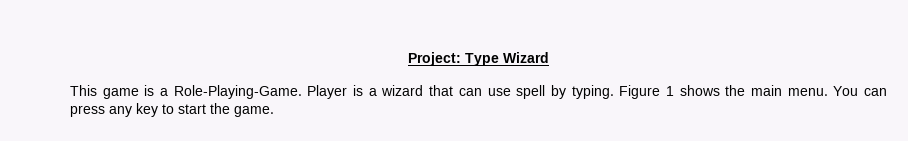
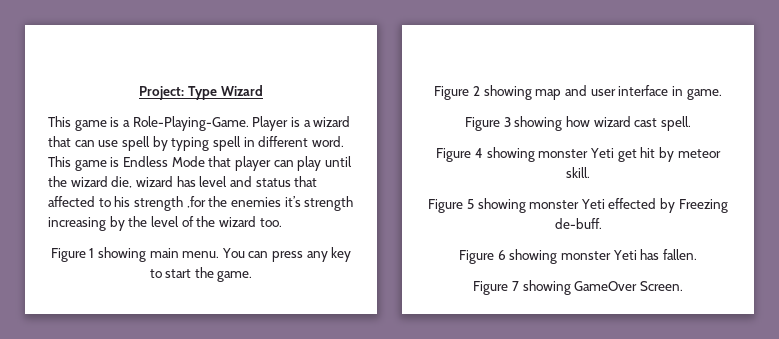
- Player is a wizard that can use spell by typing. Figure 1 shows the main menu.
+ Player is a wizard that can use spell by typing spell in different word. This game is Endless Mode that player can play until the wizard die, wizard has level and status that affected to his strength ,for the enemies it’s strength increasing by the level of the wizard too.
+ Figure 1 showing main menu.
+ Figure 2 showing map and user interface in game.
+ Figure 3 showing how wizard cast spell.
+ Figure 4 showing monster Yeti get hit by meteor skill.
+ Figure 5 showing monster Yeti effected by Freezing de-buff.
+ Figure 6 showing monster Yeti has fallen.
+ Figure 7 showing GameOver Screen.

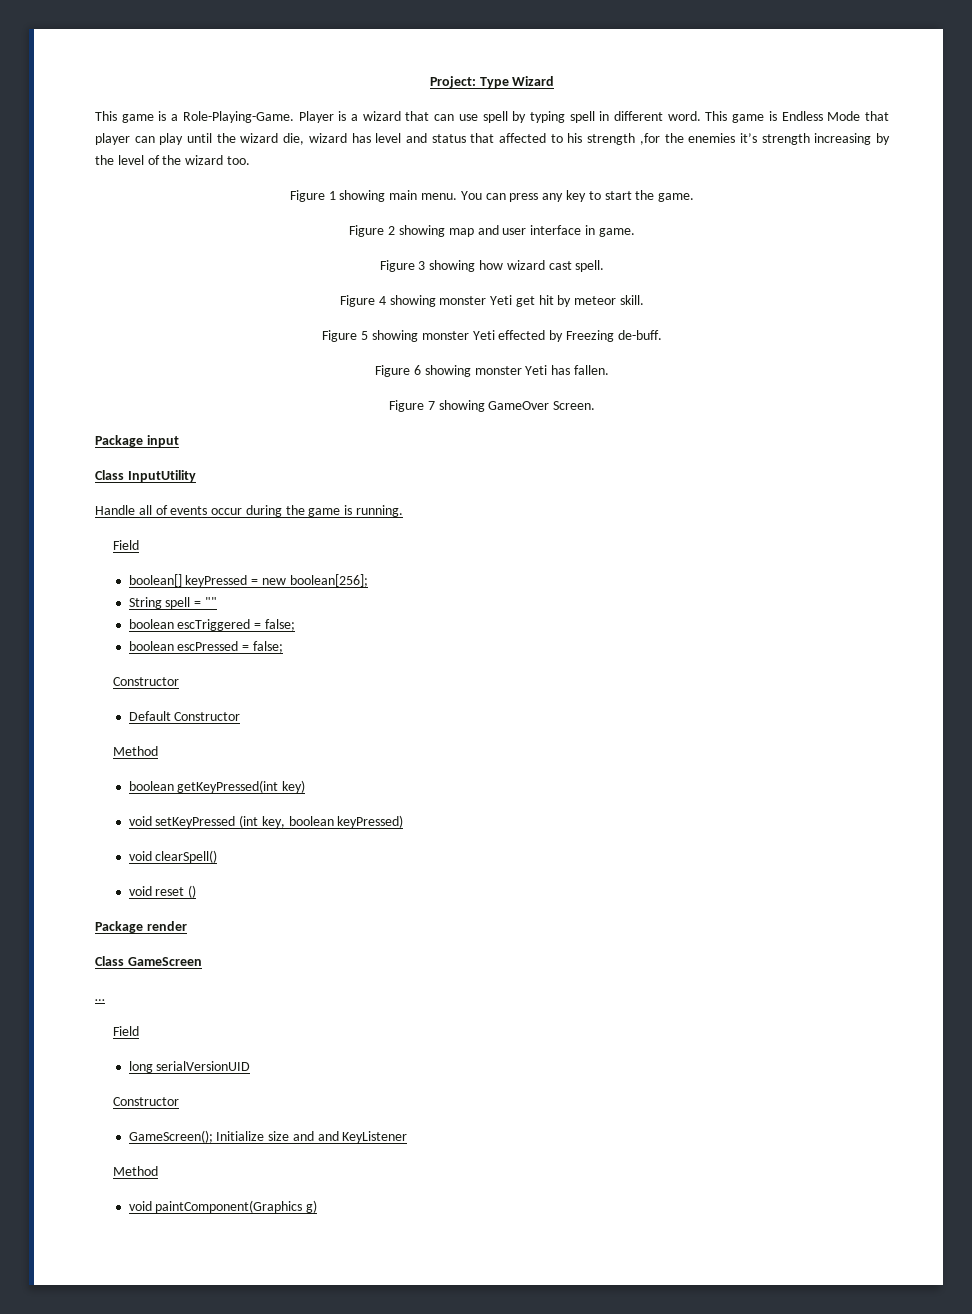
+ Package input
+ Class InputUtility
+ Handle all of events occur during the game is running.
+ Field
+ boolean[] keyPressed = new boolean[256];
+ String spell = ""
+ boolean escTriggered = false;
+ boolean escPressed = false;
+ Constructor
+ Default Constructor
+ Method
+ boolean getKeyPressed(int key)
+ void setKeyPressed (int key, boolean keyPressed)
+ void clearSpell()
+ void reset ()
+ Package render
+ Class GameScreen
+ …
+ Field
+ long serialVersionUID
+ Constructor
+ GameScreen(); Initialize size and and KeyListener
+ Method
+ void paintComponent(Graphics g)

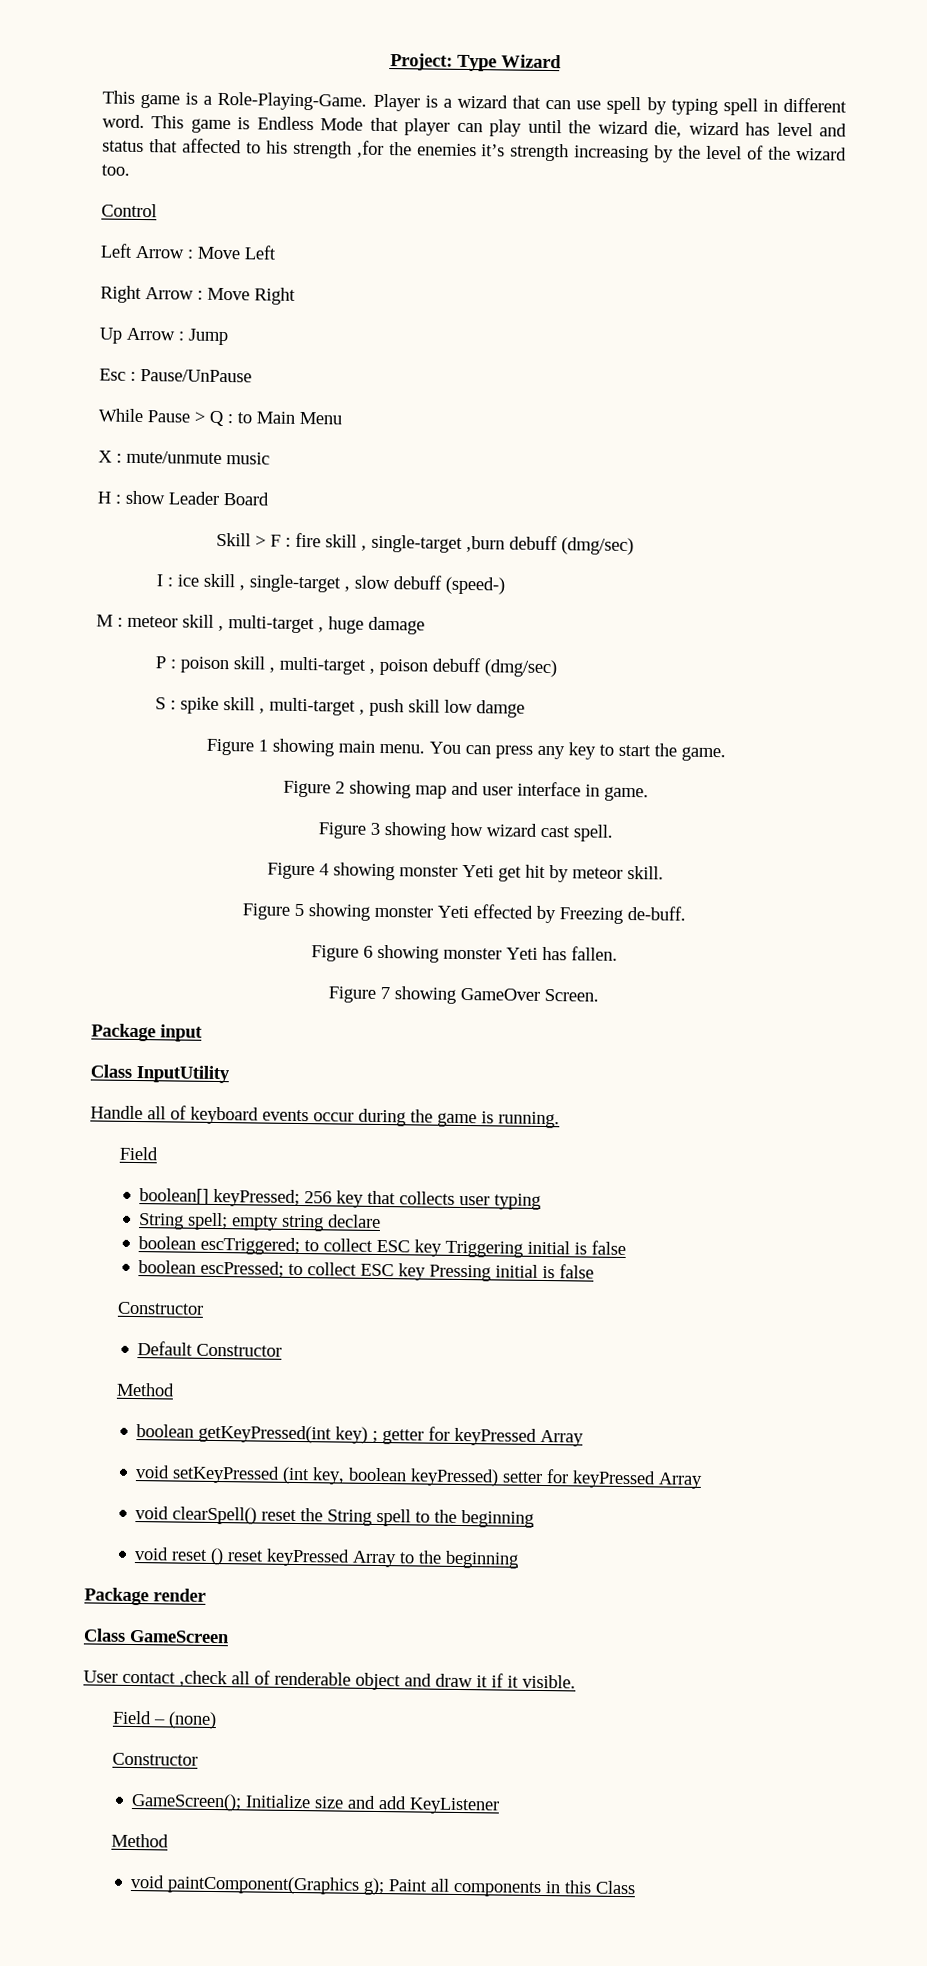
+ Control
+ Left Arrow : Move Left
+ Right Arrow : Move Right
+ Up Arrow : Jump
+ Esc : Pause/UnPause
+ While Pause > Q : to Main Menu
+ X : mute/unmute music
+ H : show Leader Board
+ Skill > F : fire skill , single-target ,burn debuff (dmg/sec)
+ I : ice skill , single-target , slow debuff (speed-)
+ M : meteor skill , multi-target , huge damage
+ P : poison skill , multi-target , poison debuff (dmg/sec)
+ S : spike skill , multi-target , push skill low damge
- Handle all of events occur during the game is running.
+ Handle all of keyboard events occur during the game is running.
- boolean[] keyPressed = new boolean[256];
- String spell = ""
- boolean escTriggered = false;
- boolean escPressed = false;
+ boolean[] keyPressed; 256 key that collects user typing
+ String spell; empty string declare
+ boolean escTriggered; to collect ESC key Triggering initial is false
+ boolean escPressed; to collect ESC key Pressing initial is false
- boolean getKeyPressed(int key)
+ boolean getKeyPressed(int key) ; getter for keyPressed Array
- void setKeyPressed (int key, boolean keyPressed)
- void clearSpell()
- void reset ()
+ void setKeyPressed (int key, boolean keyPressed) setter for keyPressed Array
+ void clearSpell() reset the String spell to the beginning
+ void reset () reset keyPressed Array to the beginning
  Package render
  Class GameScreen
- …
- Field
- long serialVersionUID
+ User contact ,check all of renderable object and draw it if it visible.
+ Field – (none)
- GameScreen(); Initialize size and and KeyListener
+ GameScreen(); Initialize size and add KeyListener
- void paintComponent(Graphics g)
+ void paintComponent(Graphics g); Paint all components in this Class

